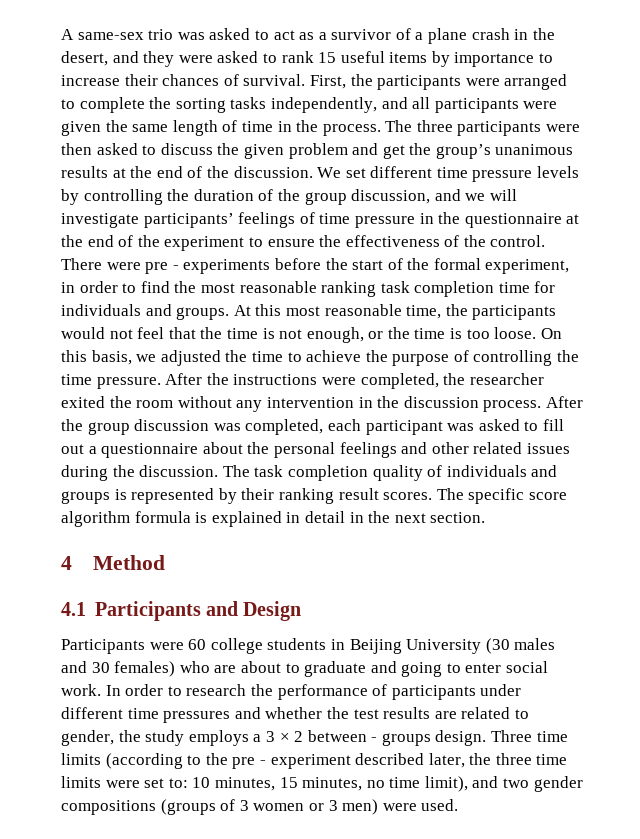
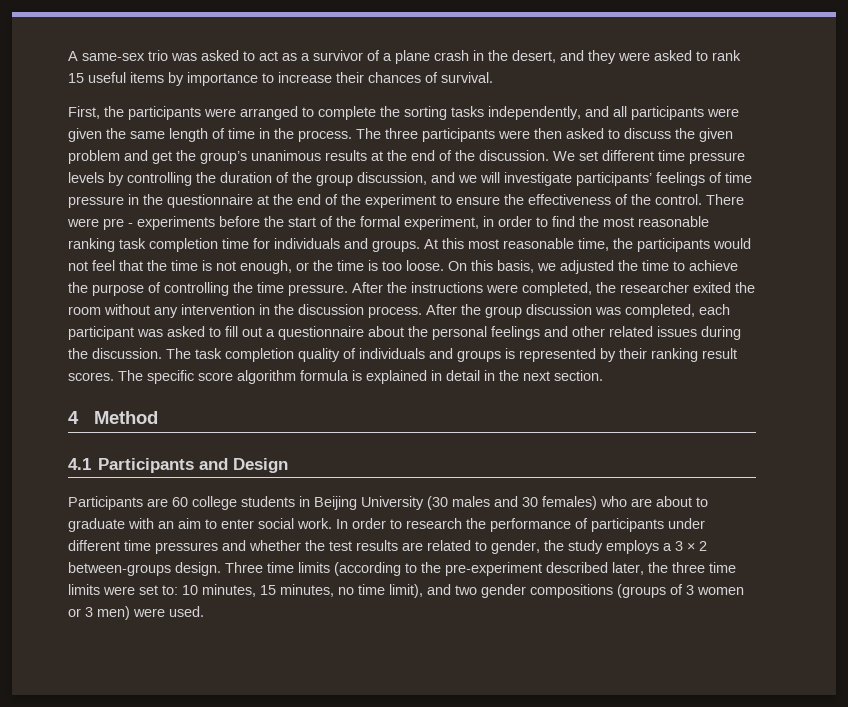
- A same-sex trio was asked to act as a survivor of a plane crash in the desert, and they were asked to rank 15 useful items by importance to increase their chances of survival. First, the participants were arranged to complete the sorting tasks independently, and all participants were given the same length of time in the process.
+ A same-sex trio was asked to act as a survivor of a plane crash in the desert, and they were asked to rank 15 useful items by importance to increase their chances of survival.
+ First, the participants were arranged to complete the sorting tasks independently, and all participants were given the same length of time in the process.
- Participants were 60 college students in Beijing University (30 males and 30 females) who are about to graduate and going to enter social work.
+ Participants are 60 college students in Beijing University (30 males and 30 females) who are about to graduate with an aim to enter social work.
- In order to research the performance of participants under different time pressures and whether the test results are related to gender, the study employs a 3 × 2 between - groups design.
+ In order to research the performance of participants under different time pressures and whether the test results are related to gender, the study employs a 3 × 2 between-groups design.
- Three time limits (according to the pre - experiment described later, the three time limits were set to: 10 minutes, 15 minutes, no time limit), and two gender compositions (groups of 3 women or 3 men) were used.
+ Three time limits (according to the pre-experiment described later, the three time limits were set to: 10 minutes, 15 minutes, no time limit), and two gender compositions (groups of 3 women or 3 men) were used.

